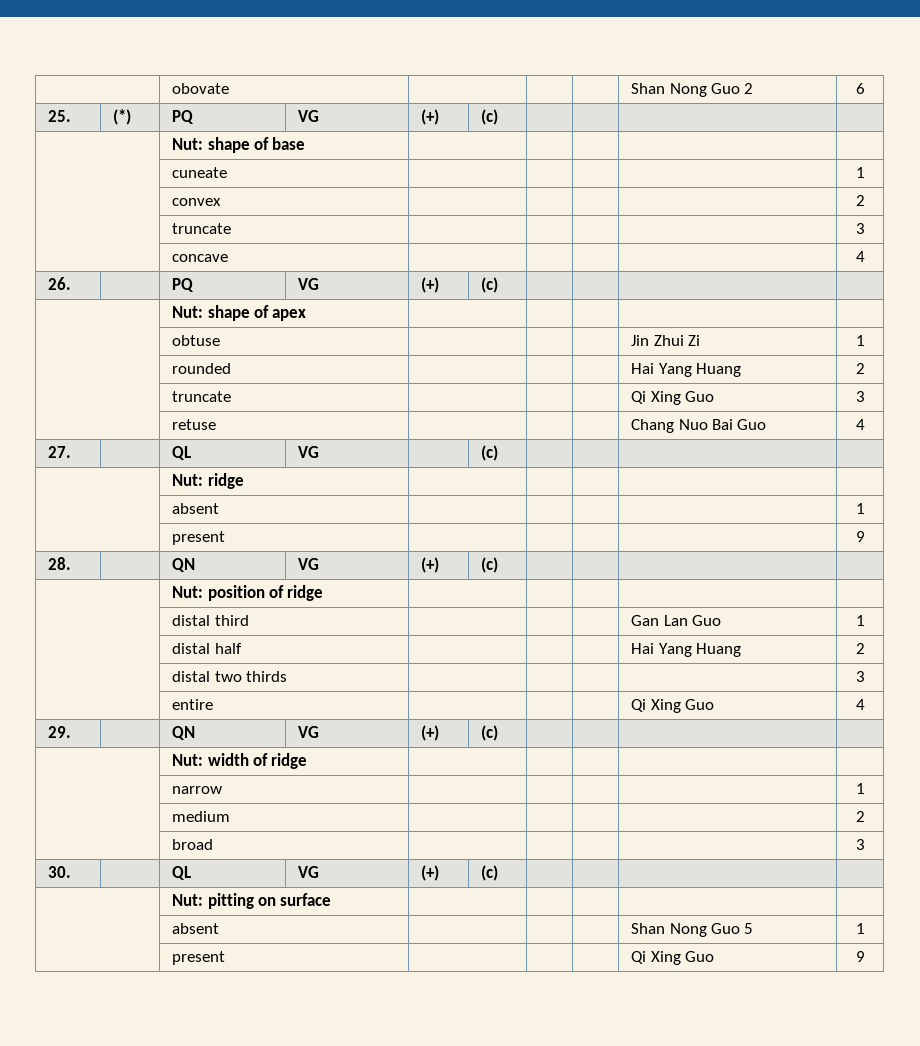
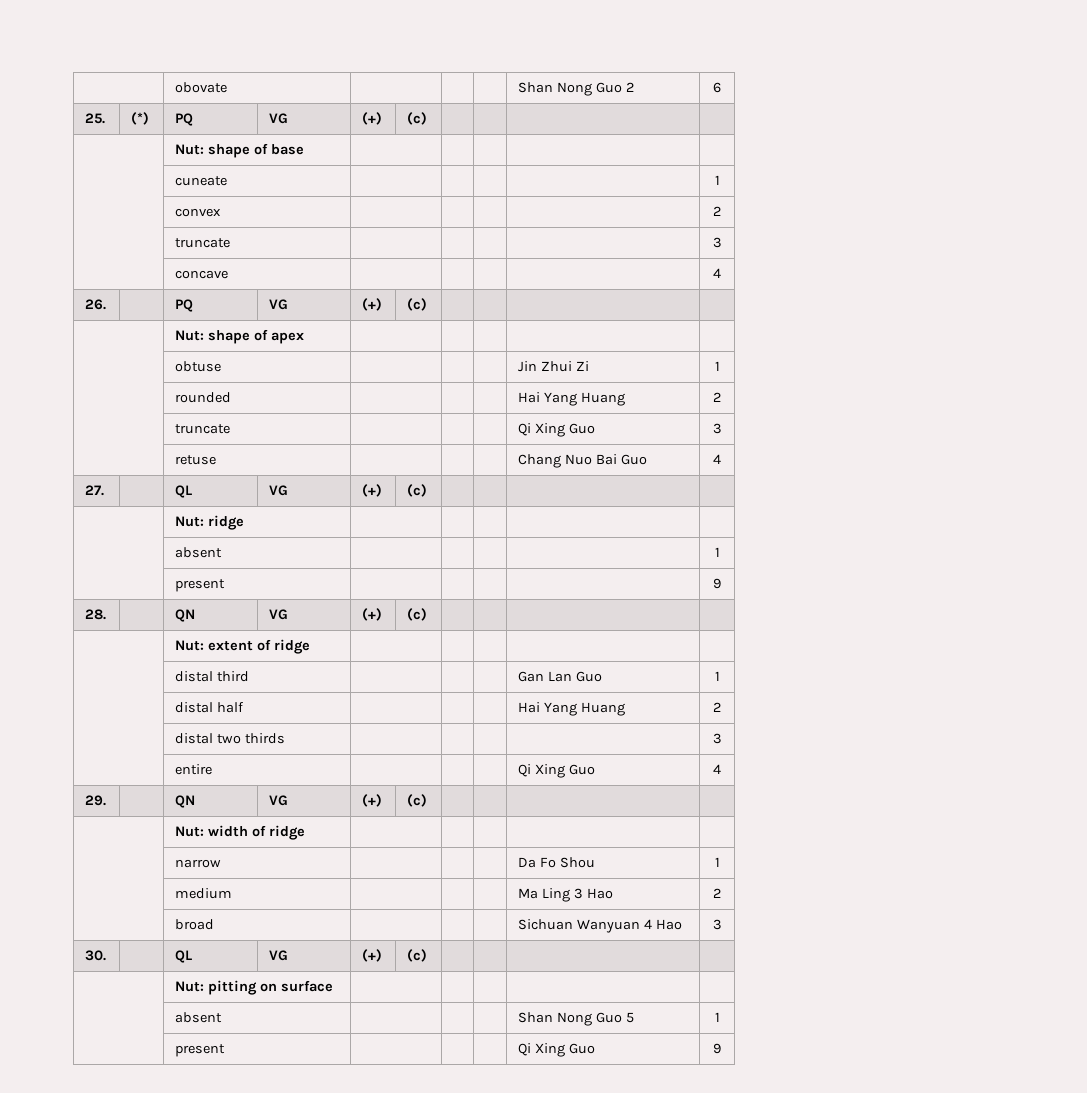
- 27. | | QL | VG | | (c) | | | |
+ 27. | | QL | VG | (+) | (c) | | | |
- | Nut: position of ridge | | | | |
+ | Nut: extent of ridge | | | | |
- | narrow | | | | | 1
+ | narrow | | | | Da Fo Shou | 1
- | medium | | | | | 2
- | broad | | | | | 3
+ | medium | | | | Ma Ling 3 Hao | 2
+ | broad | | | | Sichuan Wanyuan 4 Hao | 3

